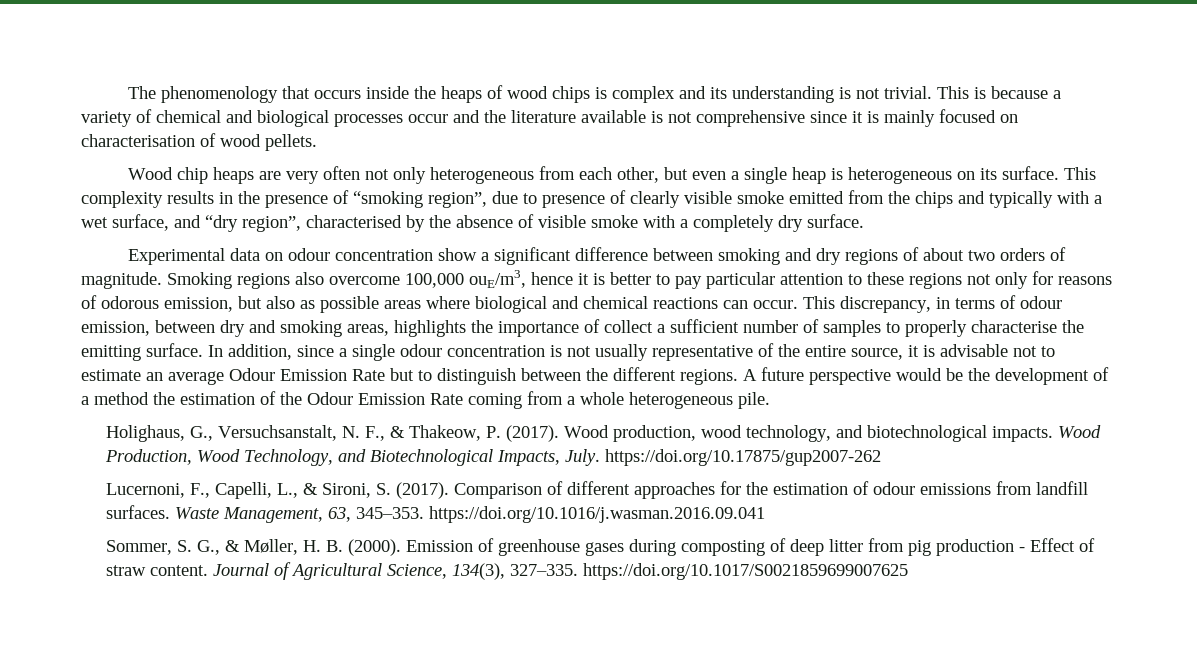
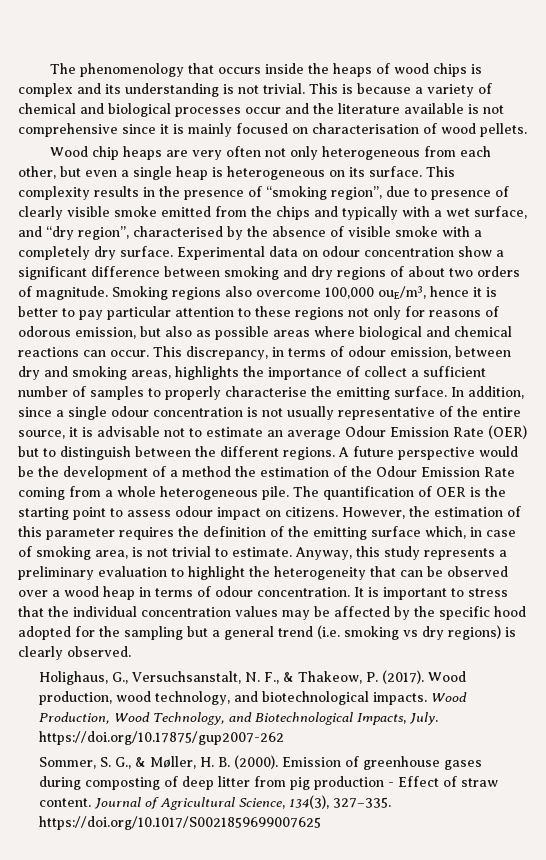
- This complexity results in the presence of “smoking region”, due to presence of clearly visible smoke emitted from the chips and typically with a wet surface, and “dry region”, characterised by the absence of visible smoke with a completely dry surface.
- Experimental data on odour concentration show a significant difference between smoking and dry regions of about two orders of magnitude.
+ This complexity results in the presence of “smoking region”, due to presence of clearly visible smoke emitted from the chips and typically with a wet surface, and “dry region”, characterised by the absence of visible smoke with a completely dry surface. Experimental data on odour concentration show a significant difference between smoking and dry regions of about two orders of magnitude.
- In addition, since a single odour concentration is not usually representative of the entire source, it is advisable not to estimate an average Odour Emission Rate but to distinguish between the different regions.
+ In addition, since a single odour concentration is not usually representative of the entire source, it is advisable not to estimate an average Odour Emission Rate (OER) but to distinguish between the different regions.
+ The quantification of OER is the starting point to assess odour impact on citizens. However, the estimation of this parameter requires the definition of the emitting surface which, in case of smoking area, is not trivial to estimate. Anyway, this study represents a preliminary evaluation to highlight the heterogeneity that can be observed over a wood heap in terms of odour concentration. It is important to stress that the individual concentration values may be affected by the specific hood adopted for the sampling but a general trend (i.e. smoking vs dry regions) is clearly observed.
- Lucernoni, F., Capelli, L., & Sironi, S. (2017). Comparison of different approaches for the estimation of odour emissions from landfill surfaces. Waste Management, 63, 345–353. https://doi.org/10.1016/j.wasman.2016.09.041

